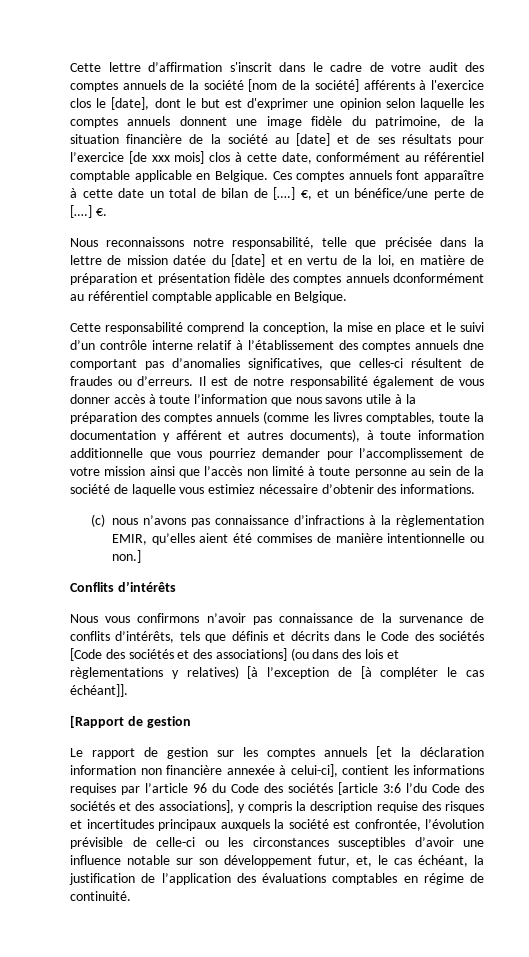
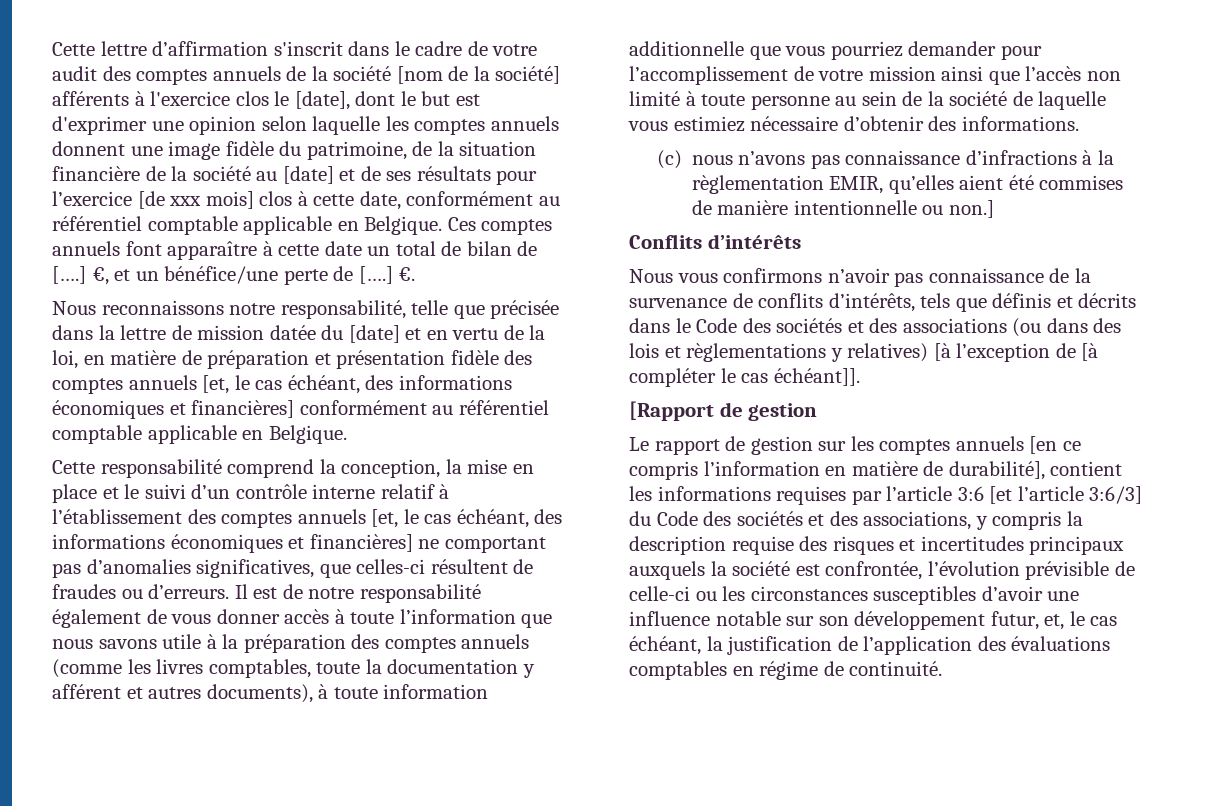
- Nous reconnaissons notre responsabilité, telle que précisée dans la lettre de mission datée du [date] et en vertu de la loi, en matière de préparation et présentation fidèle des comptes annuels dconformément au référentiel comptable applicable en Belgique.
+ Nous reconnaissons notre responsabilité, telle que précisée dans la lettre de mission datée du [date] et en vertu de la loi, en matière de préparation et présentation fidèle des comptes annuels [et, le cas échéant, des informations économiques et financières] conformément au référentiel comptable applicable en Belgique.
- Cette responsabilité comprend la conception, la mise en place et le suivi d’un contrôle interne relatif à l’établissement des comptes annuels dne comportant pas d’anomalies significatives, que celles-ci résultent de fraudes ou d’erreurs.
+ Cette responsabilité comprend la conception, la mise en place et le suivi d’un contrôle interne relatif à l’établissement des comptes annuels [et, le cas échéant, des informations économiques et financières] ne comportant pas d’anomalies significatives, que celles-ci résultent de fraudes ou d’erreurs.
- Nous vous confirmons n’avoir pas connaissance de la survenance de conflits d’intérêts, tels que définis et décrits dans le Code des sociétés [Code des sociétés et des associations] (ou dans des lois et règlementations y relatives) [à l’exception de [à compléter le cas échéant]].
+ Nous vous confirmons n’avoir pas connaissance de la survenance de conflits d’intérêts, tels que définis et décrits dans le Code des sociétés et des associations (ou dans des lois et règlementations y relatives) [à l’exception de [à compléter le cas échéant]].
- Le rapport de gestion sur les comptes annuels [et la déclaration information non financière annexée à celui-ci], contient les informations requises par l’article 96 du Code des sociétés [article 3:6 l’du Code des sociétés et des associations], y compris la description requise des risques et incertitudes principaux auxquels la société est confrontée, l’évolution prévisible de celle-ci ou les circonstances susceptibles d’avoir une influence notable sur son développement futur, et, le cas échéant, la justification de l’application des évaluations comptables en régime de continuité.
+ Le rapport de gestion sur les comptes annuels [en ce compris l’information en matière de durabilité], contient les informations requises par l’article 3:6 [et l’article 3:6/3] du Code des sociétés et des associations, y compris la description requise des risques et incertitudes principaux auxquels la société est confrontée, l’évolution prévisible de celle-ci ou les circonstances susceptibles d’avoir une influence notable sur son développement futur, et, le cas échéant, la justification de l’application des évaluations comptables en régime de continuité.

